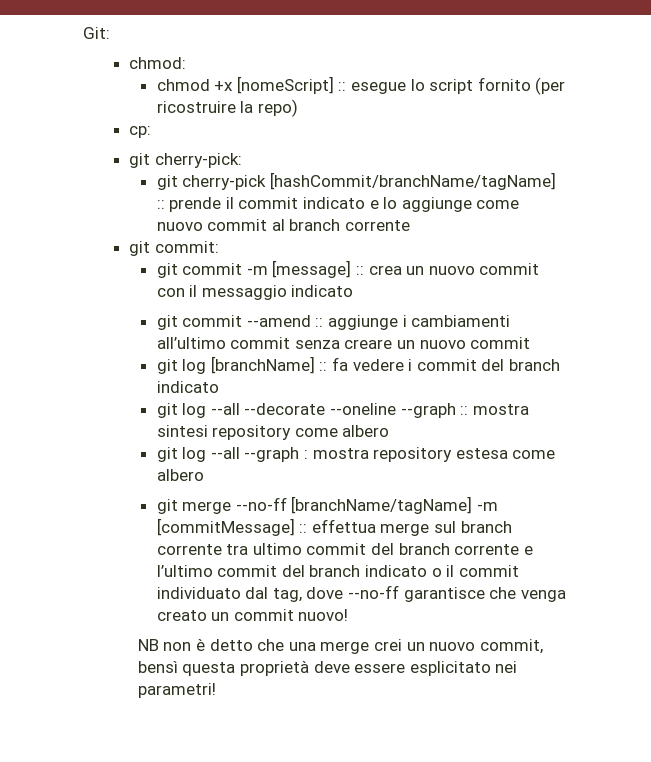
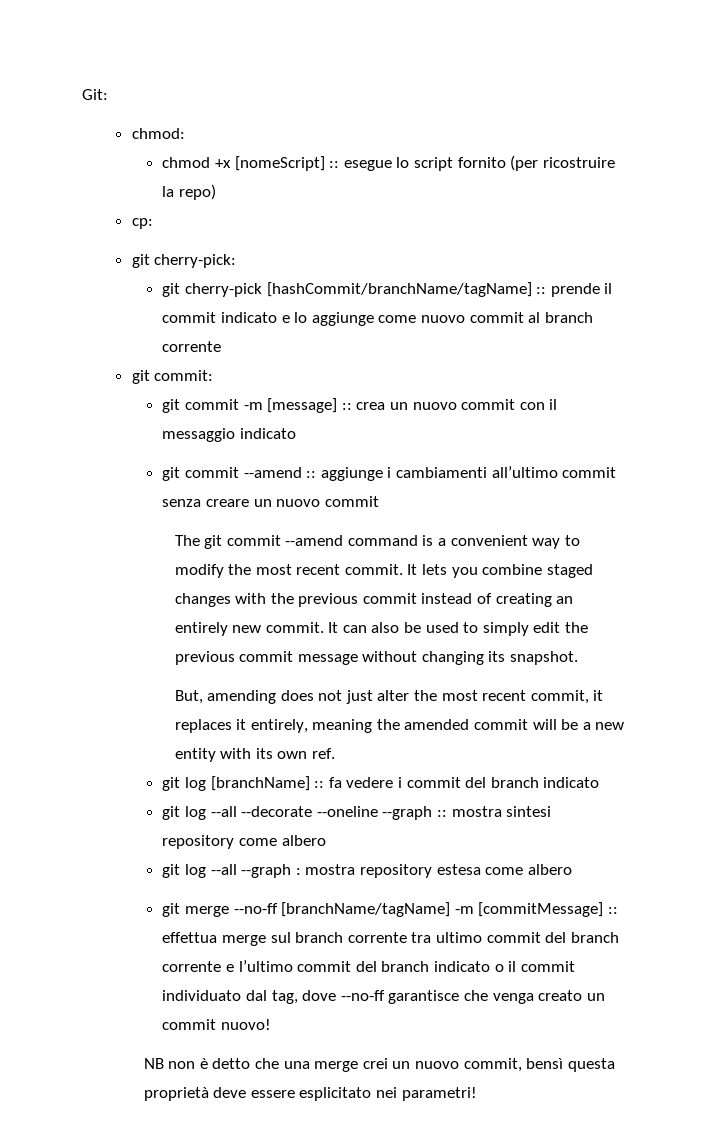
+ The git commit --amend command is a convenient way to modify the most recent commit. It lets you combine staged changes with the previous commit instead of creating an entirely new commit. It can also be used to simply edit the previous commit message without changing its snapshot.
+ But, amending does not just alter the most recent commit, it replaces it entirely, meaning the amended commit will be a new entity with its own ref.

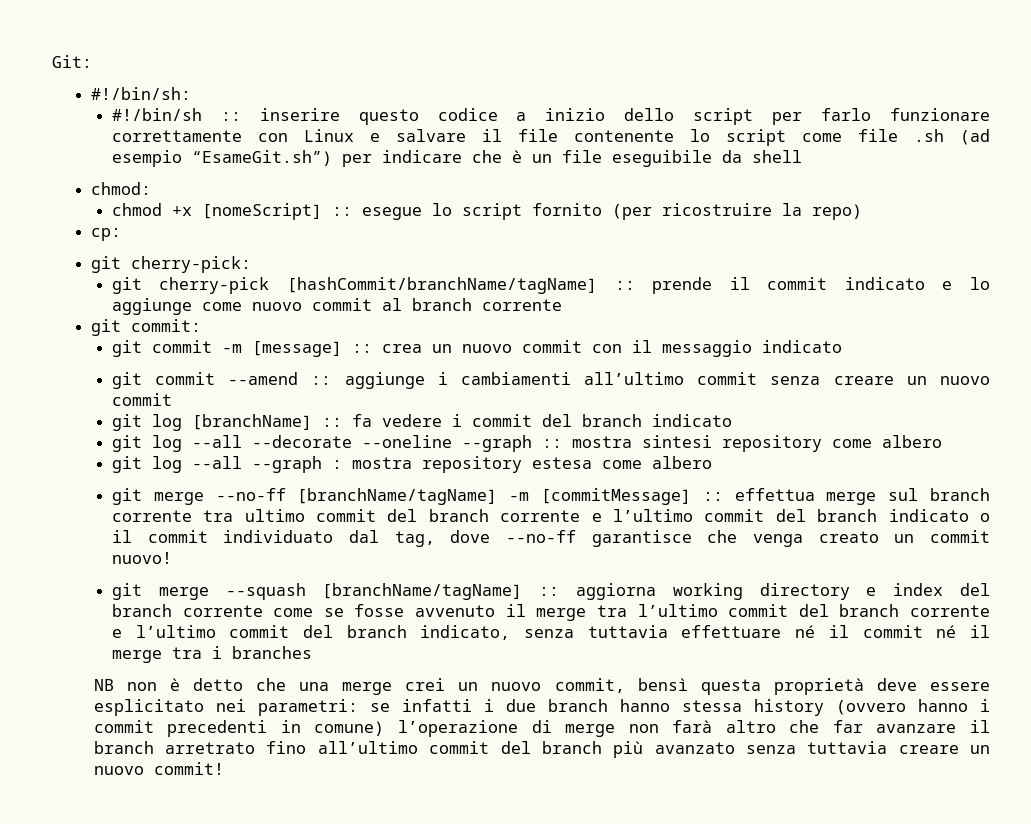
+ #!/bin/sh:
+ #!/bin/sh :: inserire questo codice a inizio dello script per farlo funzionare correttamente con Linux e salvare il file contenente lo script come file .sh (ad esempio “EsameGit.sh”) per indicare che è un file eseguibile da shell
- The git commit --amend command is a convenient way to modify the most recent commit. It lets you combine staged changes with the previous commit instead of creating an entirely new commit. It can also be used to simply edit the previous commit message without changing its snapshot.
- But, amending does not just alter the most recent commit, it replaces it entirely, meaning the amended commit will be a new entity with its own ref.
+ git merge --squash [branchName/tagName] :: aggiorna working directory e index del branch corrente come se fosse avvenuto il merge tra l’ultimo commit del branch corrente e l’ultimo commit del branch indicato, senza tuttavia effettuare né il commit né il merge tra i branches
- NB non è detto che una merge crei un nuovo commit, bensì questa proprietà deve essere esplicitato nei parametri!
+ NB non è detto che una merge crei un nuovo commit, bensì questa proprietà deve essere esplicitato nei parametri: se infatti i due branch hanno stessa history (ovvero hanno i commit precedenti in comune) l’operazione di merge non farà altro che far avanzare il branch arretrato fino all’ultimo commit del branch più avanzato senza tuttavia creare un nuovo commit!

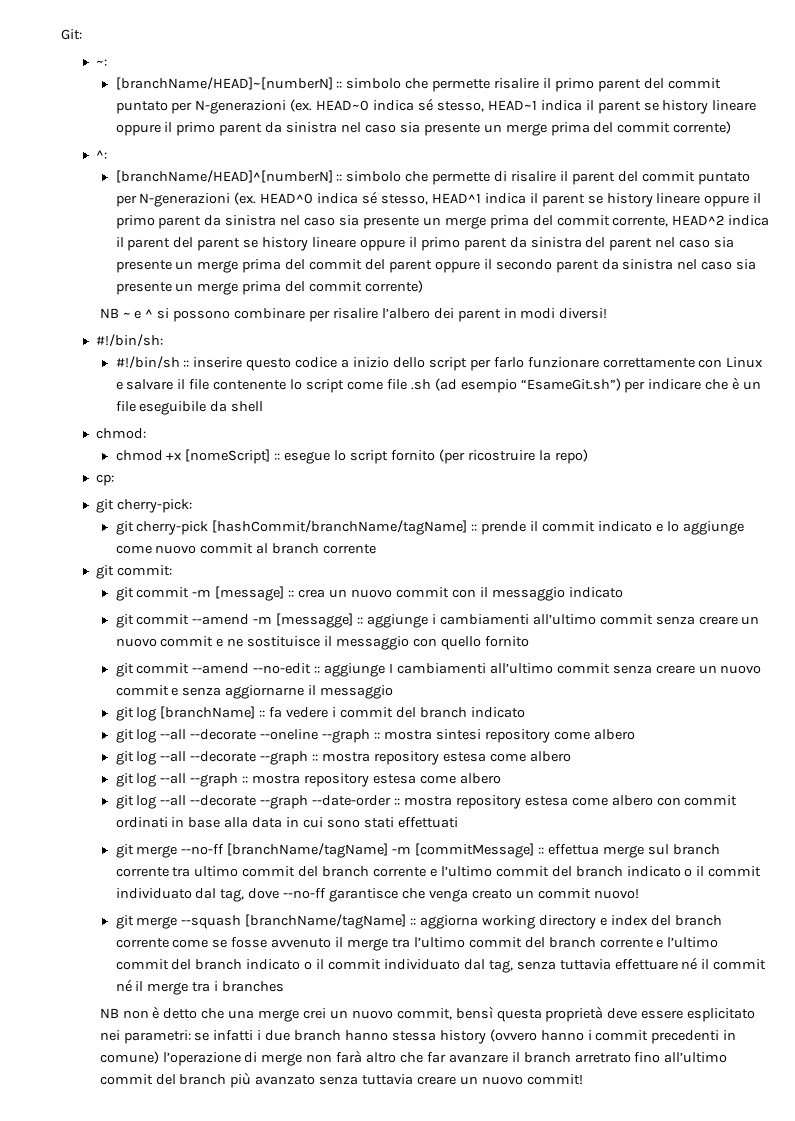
+ ~:
+ [branchName/HEAD]~[numberN] :: simbolo che permette risalire il primo parent del commit puntato per N-generazioni (ex. HEAD~0 indica sé stesso, HEAD~1 indica il parent se history lineare oppure il primo parent da sinistra nel caso sia presente un merge prima del commit corrente)
+ ^:
+ [branchName/HEAD]^[numberN] :: simbolo che permette di risalire il parent del commit puntato per N-generazioni (ex. HEAD^0 indica sé stesso, HEAD^1 indica il parent se history lineare oppure il primo parent da sinistra nel caso sia presente un merge prima del commit corrente, HEAD^2 indica il parent del parent se history lineare oppure il primo parent da sinistra del parent nel caso sia presente un merge prima del commit del parent oppure il secondo parent da sinistra nel caso sia presente un merge prima del commit corrente)
+ NB ~ e ^ si possono combinare per risalire l’albero dei parent in modi diversi!
- git commit --amend :: aggiunge i cambiamenti all’ultimo commit senza creare un nuovo commit
+ git commit --amend -m [messagge] :: aggiunge i cambiamenti all’ultimo commit senza creare un nuovo commit e ne sostituisce il messaggio con quello fornito
+ git commit --amend --no-edit :: aggiunge I cambiamenti all’ultimo commit senza creare un nuovo commit e senza aggiornarne il messaggio
- git log --all --graph : mostra repository estesa come albero
+ git log --all --decorate --graph :: mostra repository estesa come albero
+ git log --all --graph :: mostra repository estesa come albero
+ git log --all --decorate --graph --date-order :: mostra repository estesa come albero con commit ordinati in base alla data in cui sono stati effettuati
- git merge --squash [branchName/tagName] :: aggiorna working directory e index del branch corrente come se fosse avvenuto il merge tra l’ultimo commit del branch corrente e l’ultimo commit del branch indicato, senza tuttavia effettuare né il commit né il merge tra i branches
+ git merge --squash [branchName/tagName] :: aggiorna working directory e index del branch corrente come se fosse avvenuto il merge tra l’ultimo commit del branch corrente e l’ultimo commit del branch indicato o il commit individuato dal tag, senza tuttavia effettuare né il commit né il merge tra i branches

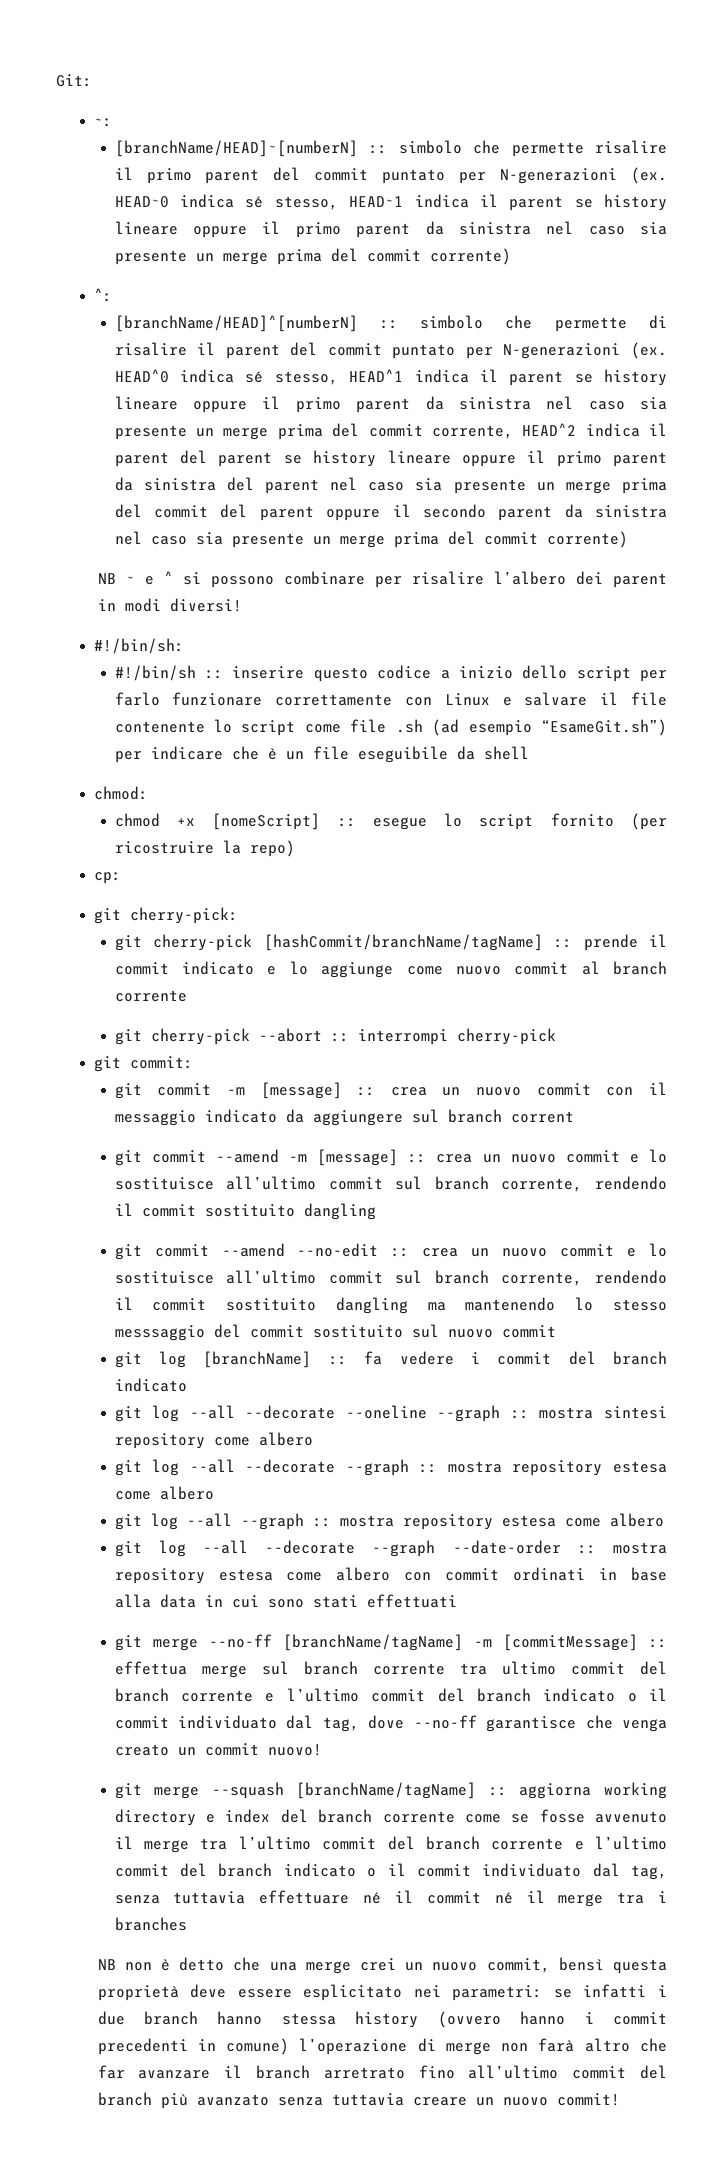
+ git cherry-pick --abort :: interrompi cherry-pick
- git commit -m [message] :: crea un nuovo commit con il messaggio indicato
+ git commit -m [message] :: crea un nuovo commit con il messaggio indicato da aggiungere sul branch corrent
- git commit --amend -m [messagge] :: aggiunge i cambiamenti all’ultimo commit senza creare un nuovo commit e ne sostituisce il messaggio con quello fornito
+ git commit --amend -m [message] :: crea un nuovo commit e lo sostituisce all’ultimo commit sul branch corrente, rendendo il commit sostituito dangling
- git commit --amend --no-edit :: aggiunge I cambiamenti all’ultimo commit senza creare un nuovo commit e senza aggiornarne il messaggio
+ git commit --amend --no-edit :: crea un nuovo commit e lo sostituisce all’ultimo commit sul branch corrente, rendendo il commit sostituito dangling ma mantenendo lo stesso messsaggio del commit sostituito sul nuovo commit

